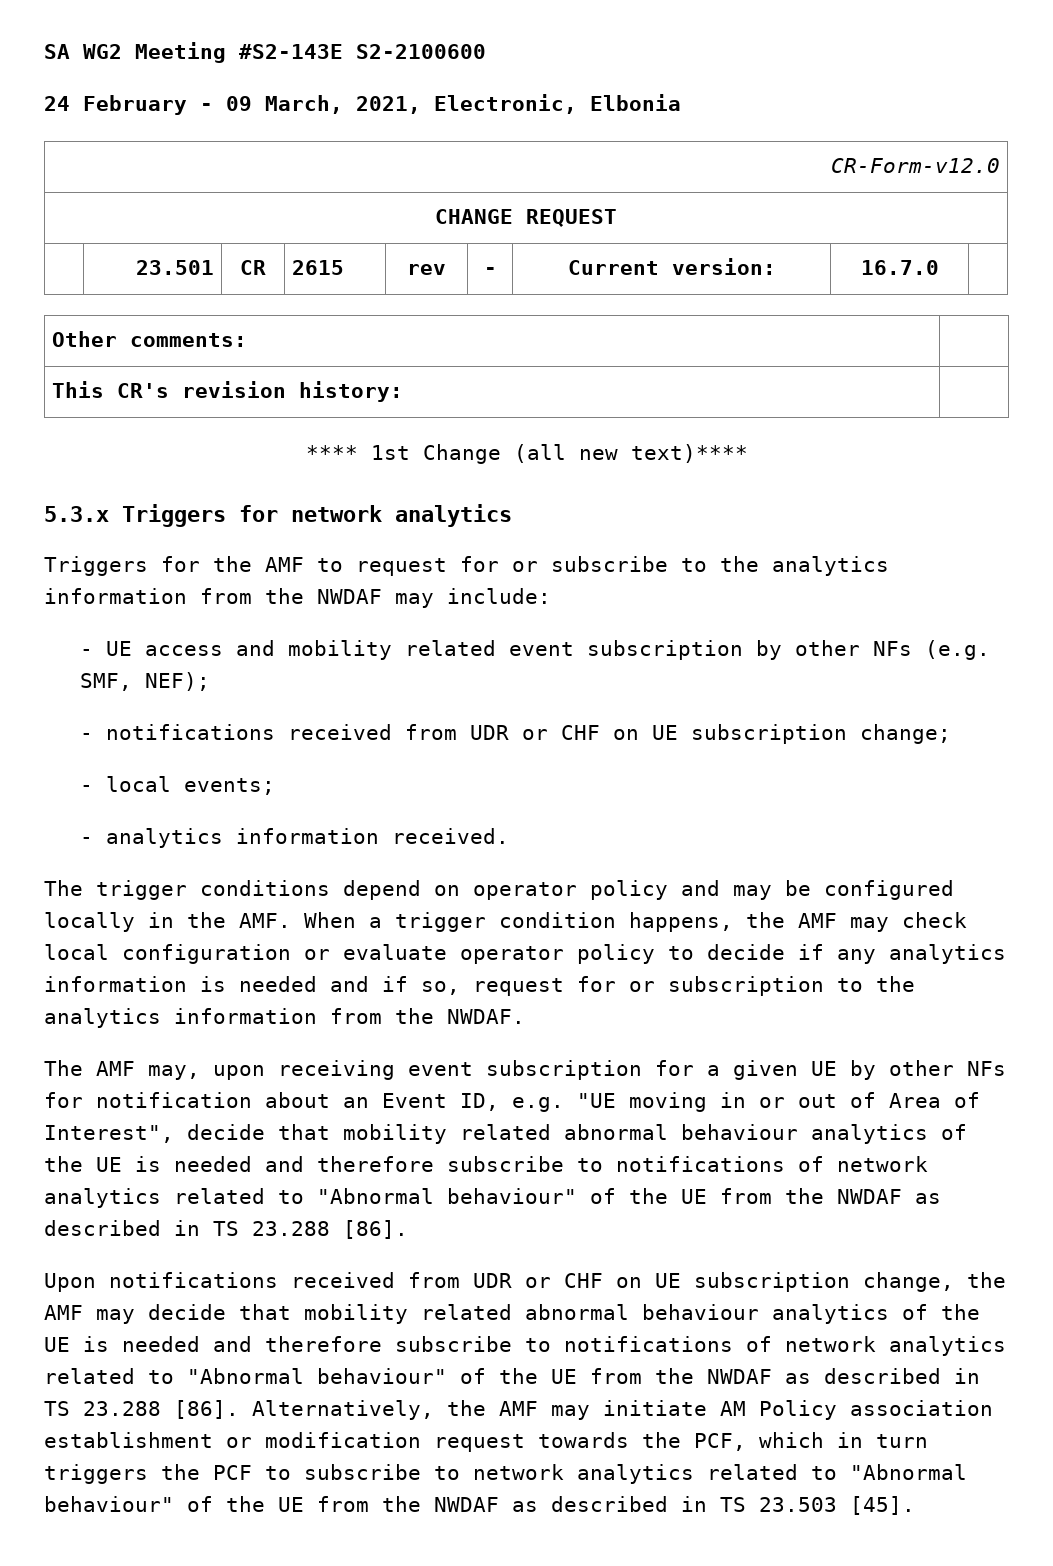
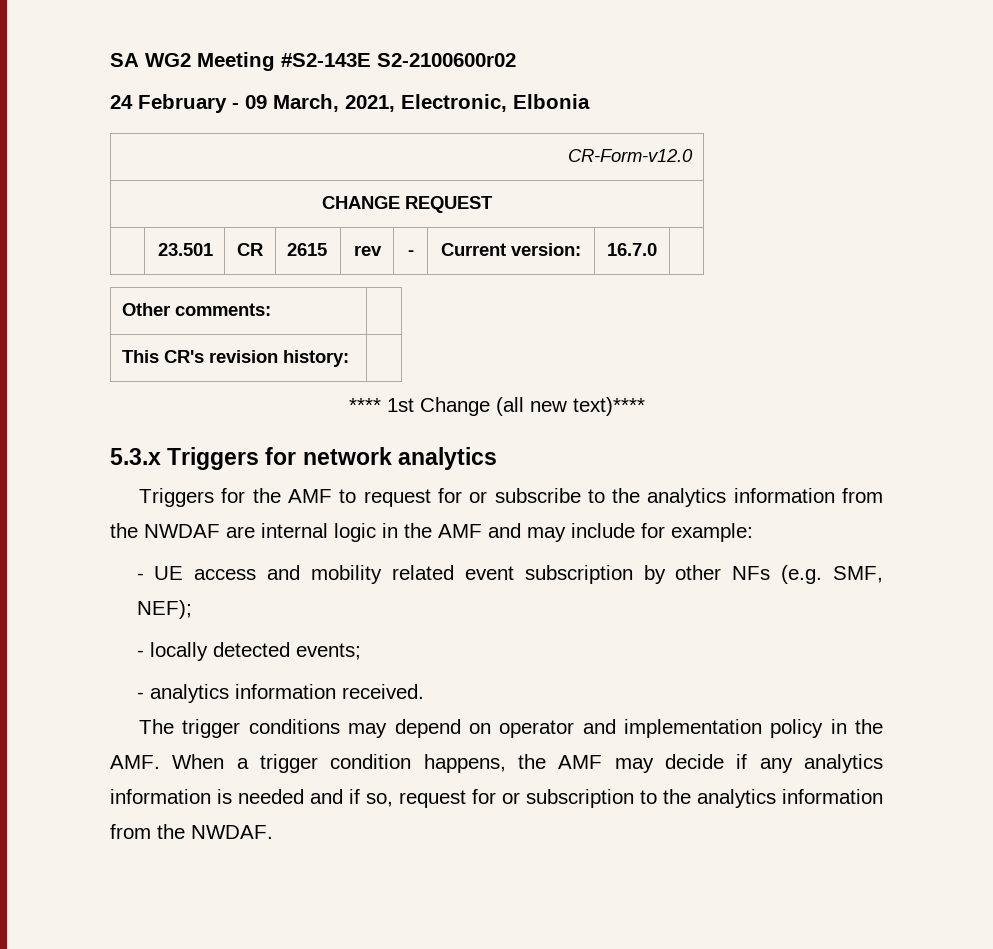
- SA WG2 Meeting #S2-143E S2-2100600
+ SA WG2 Meeting #S2-143E S2-2100600r02
- Triggers for the AMF to request for or subscribe to the analytics information from the NWDAF may include:
+ Triggers for the AMF to request for or subscribe to the analytics information from the NWDAF are internal logic in the AMF and may include for example:
- - notifications received from UDR or CHF on UE subscription change;
- - local events;
+ - locally detected events;
- The trigger conditions depend on operator policy and may be configured locally in the AMF. When a trigger condition happens, the AMF may check local configuration or evaluate operator policy to decide if any analytics information is needed and if so, request for or subscription to the analytics information from the NWDAF.
+ The trigger conditions may depend on operator and implementation policy in the AMF. When a trigger condition happens, the AMF may decide if any analytics information is needed and if so, request for or subscription to the analytics information from the NWDAF.
- The AMF may, upon receiving event subscription for a given UE by other NFs for notification about an Event ID, e.g. "UE moving in or out of Area of Interest", decide that mobility related abnormal behaviour analytics of the UE is needed and therefore subscribe to notifications of network analytics related to "Abnormal behaviour" of the UE from the NWDAF as described in TS 23.288 [86].
- Upon notifications received from UDR or CHF on UE subscription change, the AMF may decide that mobility related abnormal behaviour analytics of the UE is needed and therefore subscribe to notifications of network analytics related to "Abnormal behaviour" of the UE from the NWDAF as described in TS 23.288 [86]. Alternatively, the AMF may initiate AM Policy association establishment or modification request towards the PCF, which in turn triggers the PCF to subscribe to network analytics related to "Abnormal behaviour" of the UE from the NWDAF as described in TS 23.503 [45].

